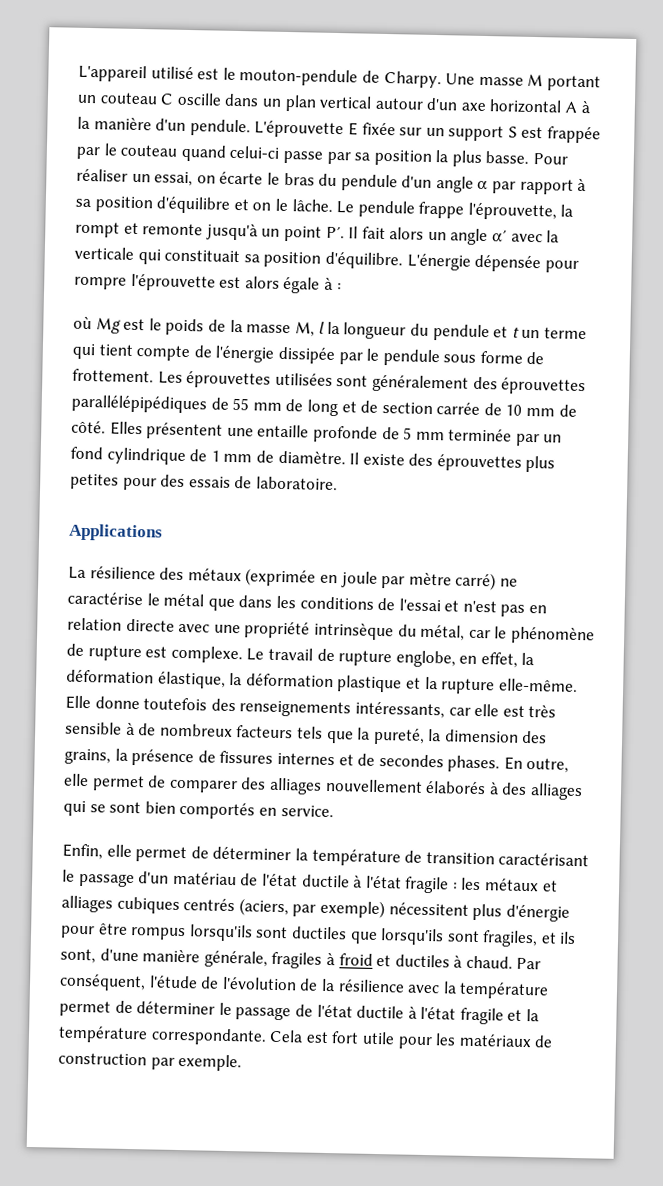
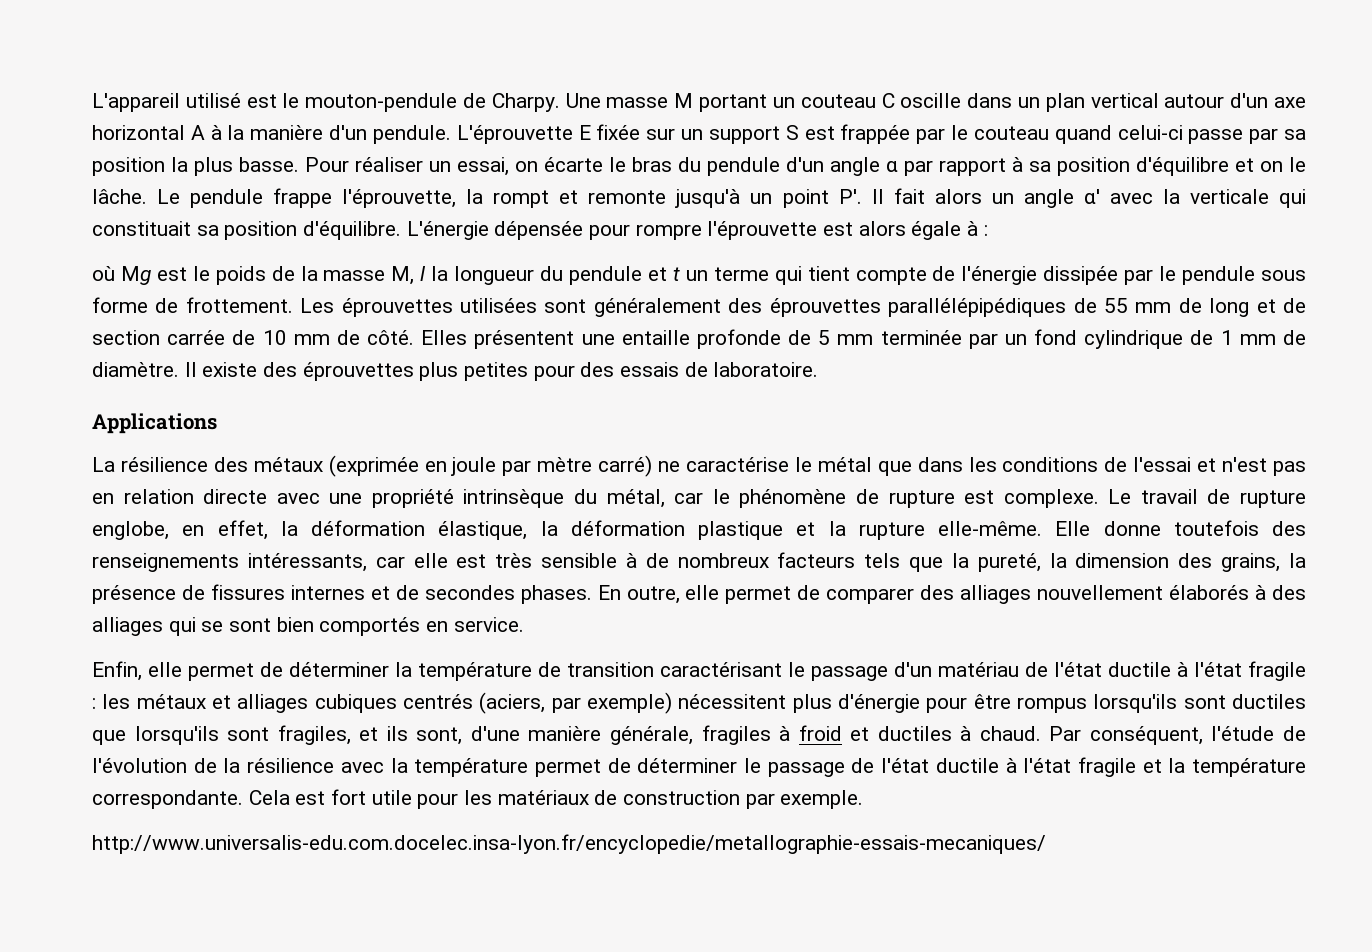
+ http://www.universalis-edu.com.docelec.insa-lyon.fr/encyclopedie/metallographie-essais-mecaniques/

